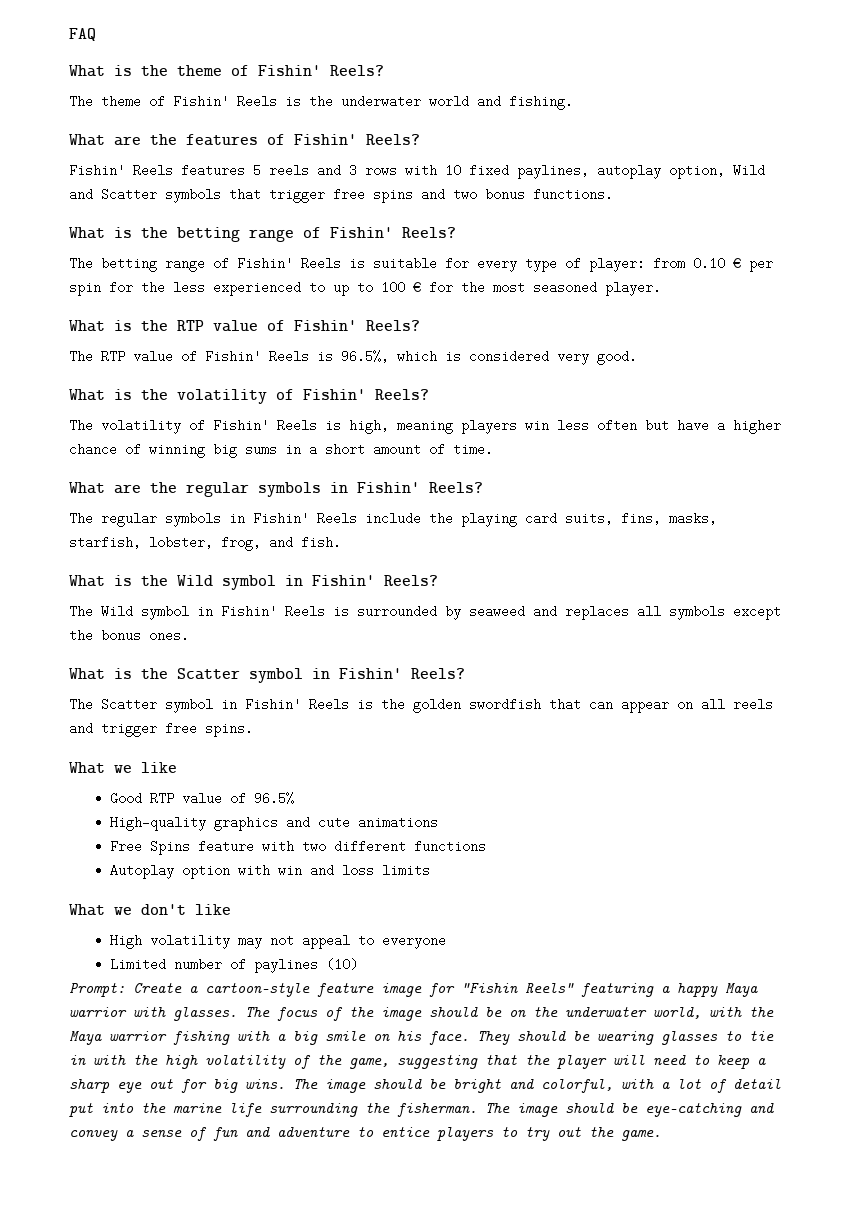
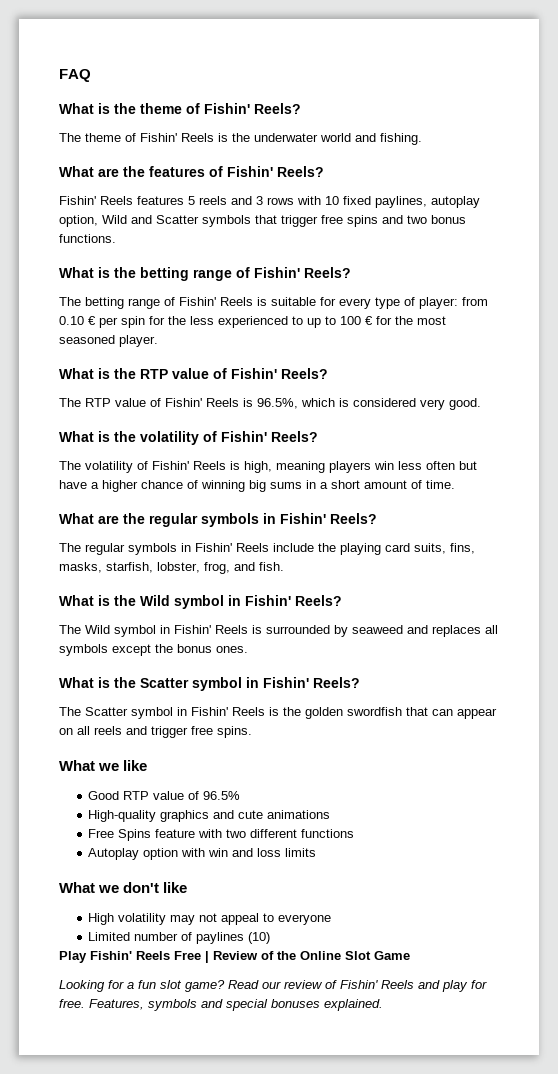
- Prompt: Create a cartoon-style feature image for "Fishin Reels" featuring a happy Maya warrior with glasses. The focus of the image should be on the underwater world, with the Maya warrior fishing with a big smile on his face. They should be wearing glasses to tie in with the high volatility of the game, suggesting that the player will need to keep a sharp eye out for big wins. The image should be bright and colorful, with a lot of detail put into the marine life surrounding the fisherman. The image should be eye-catching and convey a sense of fun and adventure to entice players to try out the game.
+ Play Fishin' Reels Free | Review of the Online Slot Game
+ Looking for a fun slot game? Read our review of Fishin' Reels and play for free. Features, symbols and special bonuses explained.

